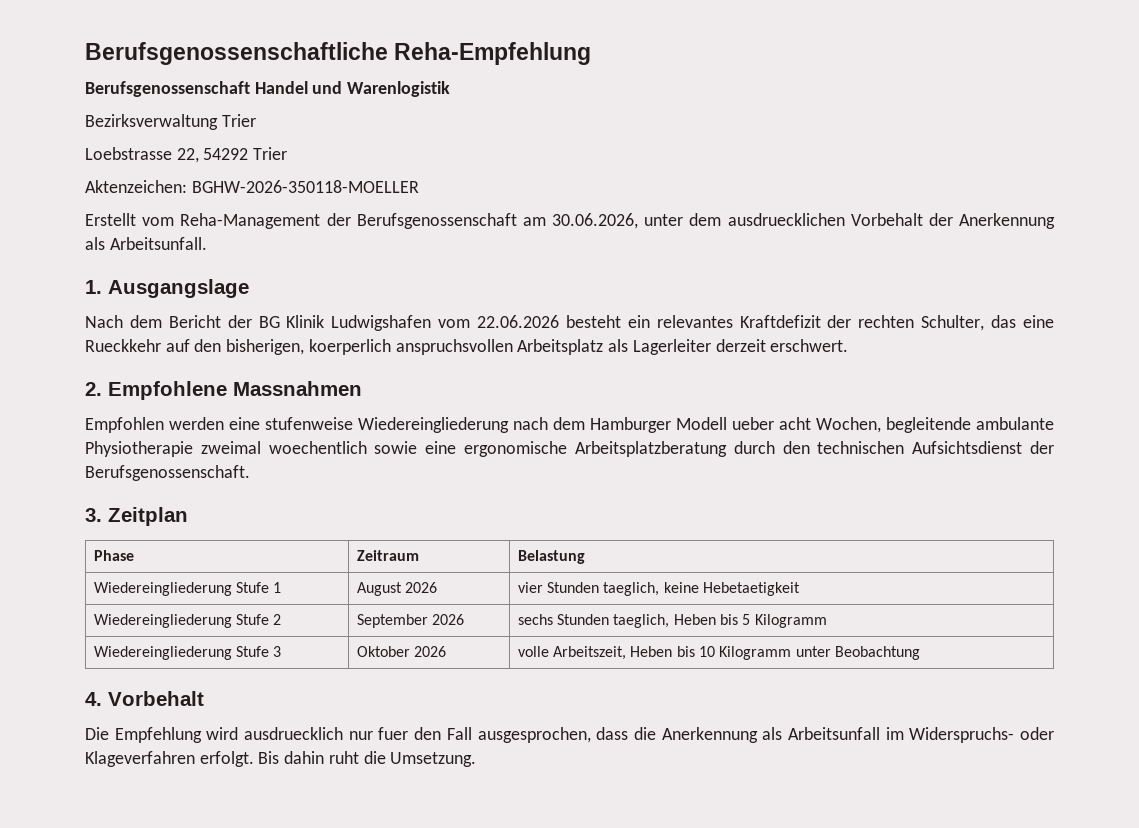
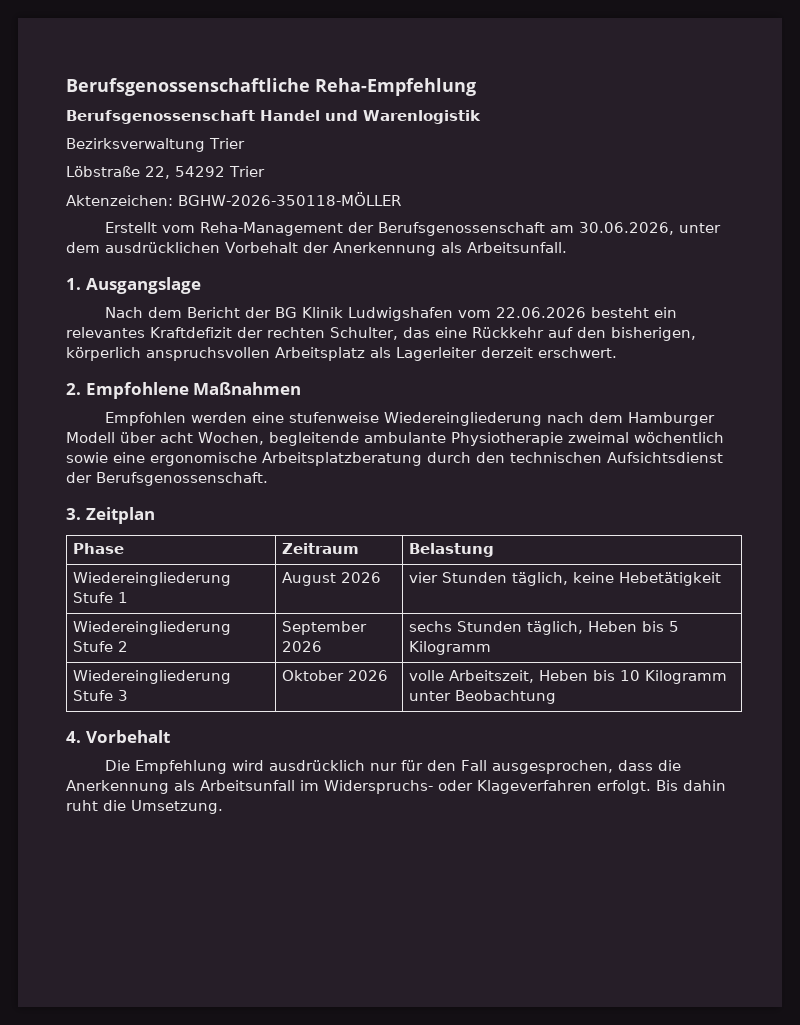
- Loebstrasse 22, 54292 Trier
+ Löbstraße 22, 54292 Trier
- Aktenzeichen: BGHW-2026-350118-MOELLER
+ Aktenzeichen: BGHW-2026-350118-MÖLLER
- Erstellt vom Reha-Management der Berufsgenossenschaft am 30.06.2026, unter dem ausdruecklichen Vorbehalt der Anerkennung als Arbeitsunfall.
+ Erstellt vom Reha-Management der Berufsgenossenschaft am 30.06.2026, unter dem ausdrücklichen Vorbehalt der Anerkennung als Arbeitsunfall.
- Nach dem Bericht der BG Klinik Ludwigshafen vom 22.06.2026 besteht ein relevantes Kraftdefizit der rechten Schulter, das eine Rueckkehr auf den bisherigen, koerperlich anspruchsvollen Arbeitsplatz als Lagerleiter derzeit erschwert.
+ Nach dem Bericht der BG Klinik Ludwigshafen vom 22.06.2026 besteht ein relevantes Kraftdefizit der rechten Schulter, das eine Rückkehr auf den bisherigen, körperlich anspruchsvollen Arbeitsplatz als Lagerleiter derzeit erschwert.
- 2. Empfohlene Massnahmen
+ 2. Empfohlene Maßnahmen
- Empfohlen werden eine stufenweise Wiedereingliederung nach dem Hamburger Modell ueber acht Wochen, begleitende ambulante Physiotherapie zweimal woechentlich sowie eine ergonomische Arbeitsplatzberatung durch den technischen Aufsichtsdienst der Berufsgenossenschaft.
+ Empfohlen werden eine stufenweise Wiedereingliederung nach dem Hamburger Modell über acht Wochen, begleitende ambulante Physiotherapie zweimal wöchentlich sowie eine ergonomische Arbeitsplatzberatung durch den technischen Aufsichtsdienst der Berufsgenossenschaft.
- Wiedereingliederung Stufe 1 | August 2026 | vier Stunden taeglich, keine Hebetaetigkeit
+ Wiedereingliederung Stufe 1 | August 2026 | vier Stunden täglich, keine Hebetätigkeit
- Wiedereingliederung Stufe 2 | September 2026 | sechs Stunden taeglich, Heben bis 5 Kilogramm
+ Wiedereingliederung Stufe 2 | September 2026 | sechs Stunden täglich, Heben bis 5 Kilogramm
- Die Empfehlung wird ausdruecklich nur fuer den Fall ausgesprochen, dass die Anerkennung als Arbeitsunfall im Widerspruchs- oder Klageverfahren erfolgt.
+ Die Empfehlung wird ausdrücklich nur für den Fall ausgesprochen, dass die Anerkennung als Arbeitsunfall im Widerspruchs- oder Klageverfahren erfolgt.

